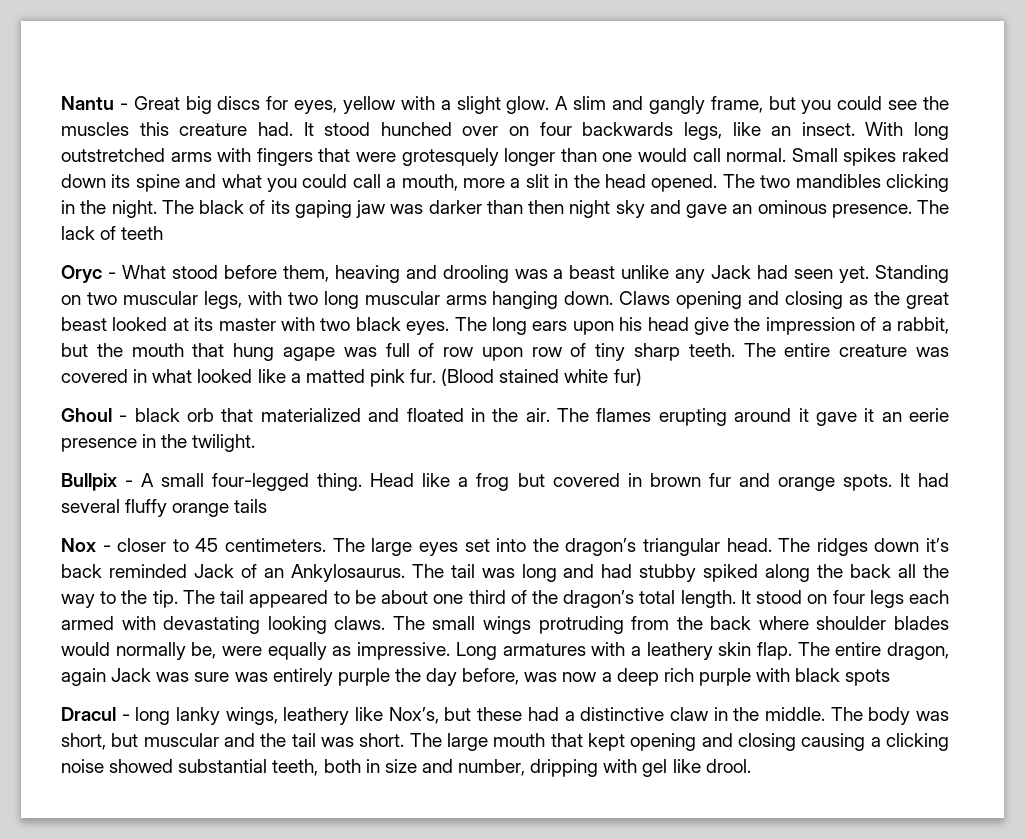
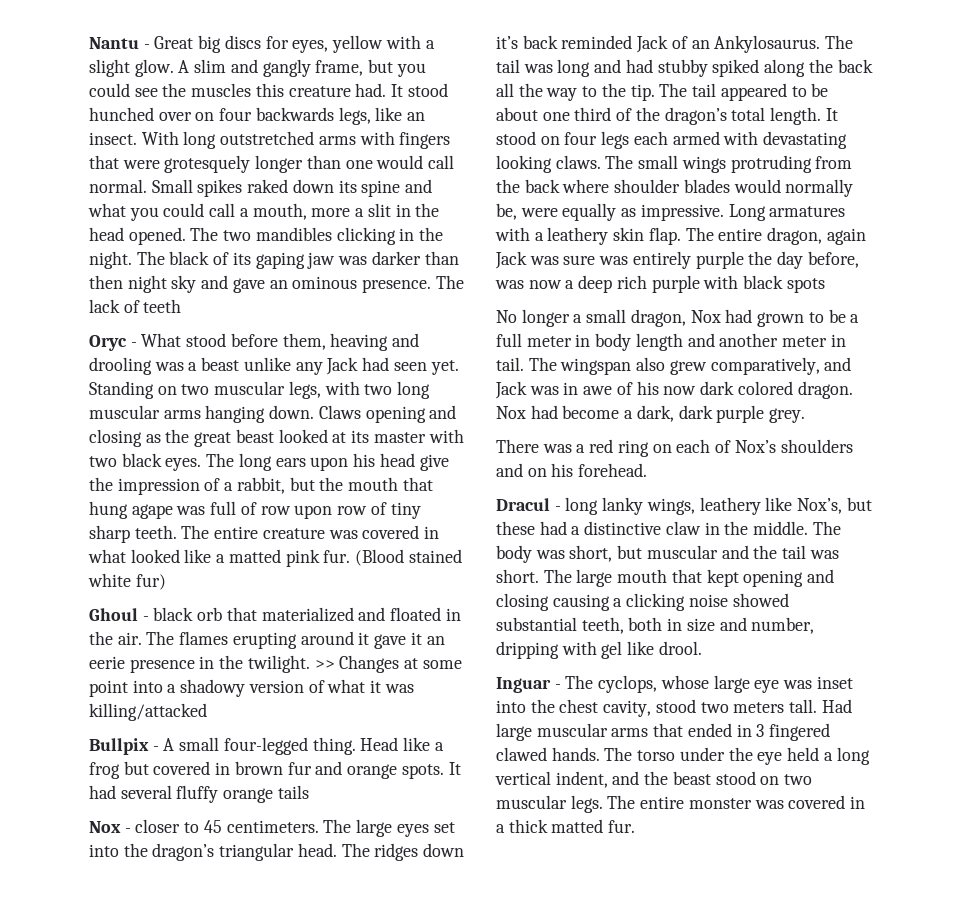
+ >> Changes at some point into a shadowy version of what it was killing/attacked
+ No longer a small dragon, Nox had grown to be a full meter in body length and another meter in tail. The wingspan also grew comparatively, and Jack was in awe of his now dark colored dragon. Nox had become a dark, dark purple grey.
+ There was a red ring on each of Nox’s shoulders and on his forehead.
+ Inguar - The cyclops, whose large eye was inset into the chest cavity, stood two meters tall. Had large muscular arms that ended in 3 fingered clawed hands. The torso under the eye held a long vertical indent, and the beast stood on two muscular legs. The entire monster was covered in a thick matted fur.

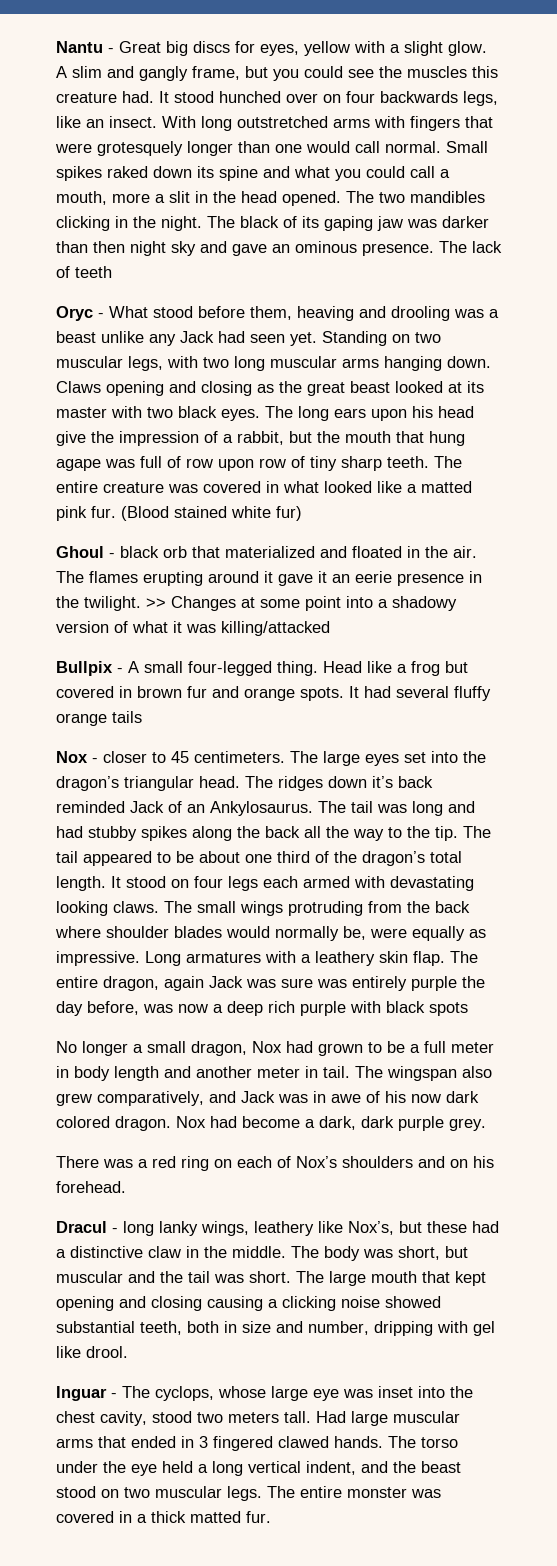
- The tail was long and had stubby spiked along the back all the way to the tip.
+ The tail was long and had stubby spikes along the back all the way to the tip.

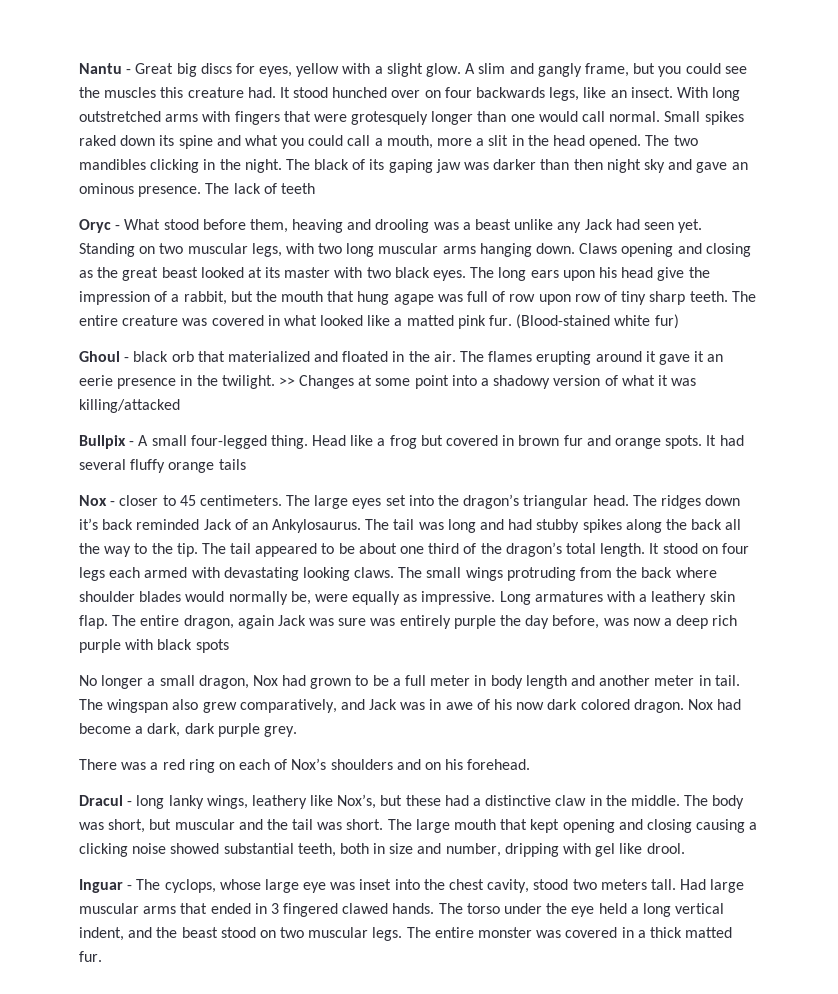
- (Blood stained white fur)
+ (Blood-stained white fur)

